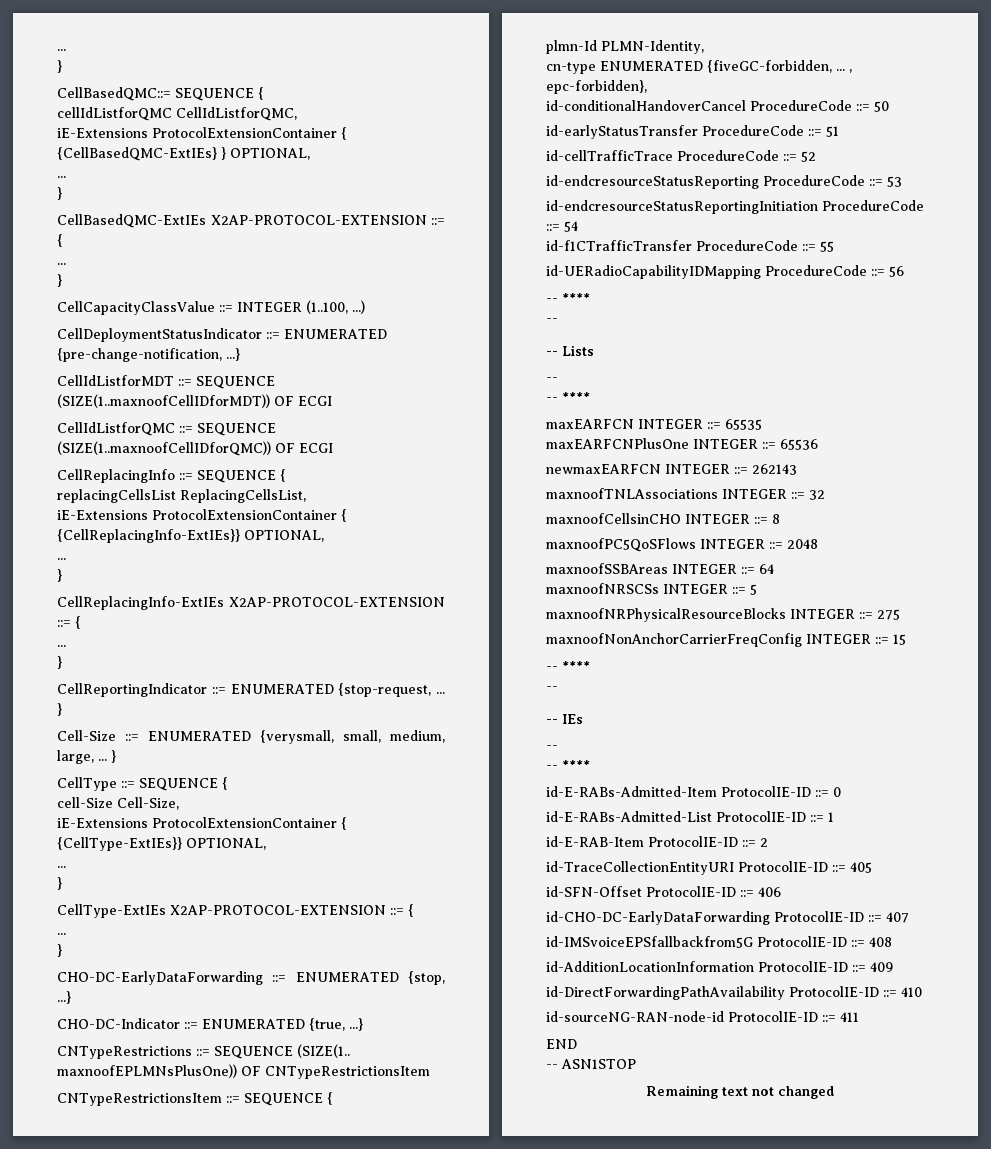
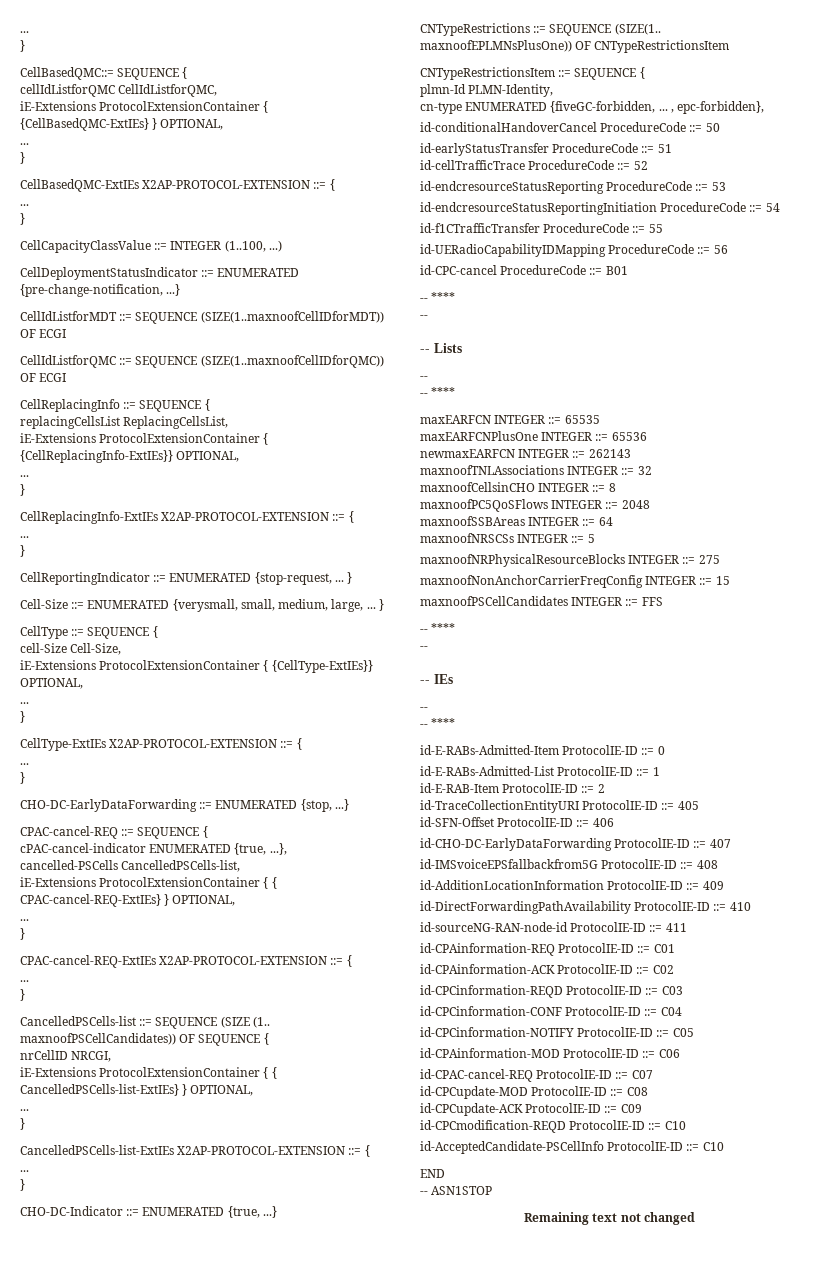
+ CPAC-cancel-REQ ::= SEQUENCE {
+ cPAC-cancel-indicator ENUMERATED {true, ...},
+ cancelled-PSCells CancelledPSCells-list,
+ iE-Extensions ProtocolExtensionContainer { { CPAC-cancel-REQ-ExtIEs} } OPTIONAL,
+ ...
+ }
+ CPAC-cancel-REQ-ExtIEs X2AP-PROTOCOL-EXTENSION ::= {
+ ...
+ }
+ CancelledPSCells-list ::= SEQUENCE (SIZE (1.. maxnoofPSCellCandidates)) OF SEQUENCE {
+ nrCellID NRCGI,
+ iE-Extensions ProtocolExtensionContainer { { CancelledPSCells-list-ExtIEs} } OPTIONAL,
+ ...
+ }
+ CancelledPSCells-list-ExtIEs X2AP-PROTOCOL-EXTENSION ::= {
+ ...
+ }
+ id-CPC-cancel ProcedureCode ::= B01
+ maxnoofPSCellCandidates INTEGER ::= FFS
+ id-CPAinformation-REQ ProtocolIE-ID ::= C01
+ id-CPAinformation-ACK ProtocolIE-ID ::= C02
+ id-CPCinformation-REQD ProtocolIE-ID ::= C03
+ id-CPCinformation-CONF ProtocolIE-ID ::= C04
+ id-CPCinformation-NOTIFY ProtocolIE-ID ::= C05
+ id-CPAinformation-MOD ProtocolIE-ID ::= C06
+ id-CPAC-cancel-REQ ProtocolIE-ID ::= C07
+ id-CPCupdate-MOD ProtocolIE-ID ::= C08
+ id-CPCupdate-ACK ProtocolIE-ID ::= C09
+ id-CPCmodification-REQD ProtocolIE-ID ::= C10
+ id-AcceptedCandidate-PSCellInfo ProtocolIE-ID ::= C10

